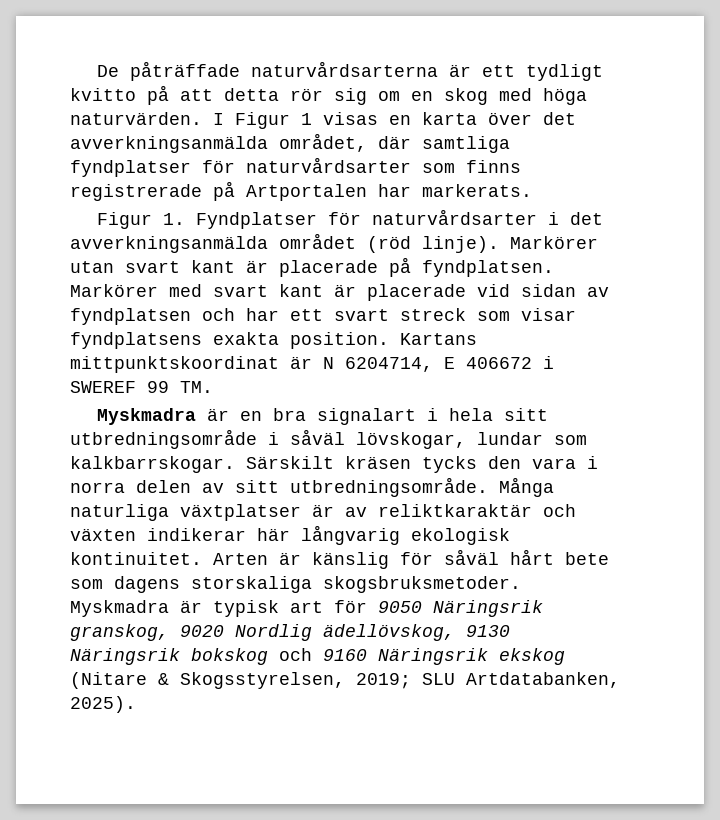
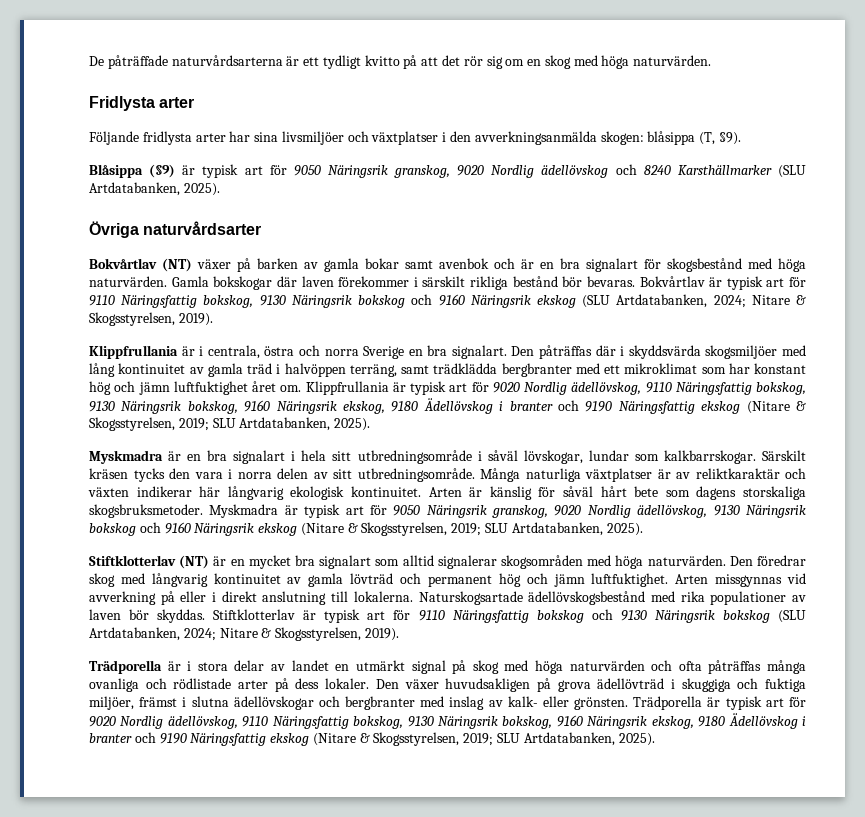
- De påträffade naturvårdsarterna är ett tydligt kvitto på att detta rör sig om en skog med höga naturvärden. I Figur 1 visas en karta över det avverkningsanmälda området, där samtliga fyndplatser för naturvårdsarter som finns registrerade på Artportalen har markerats.
- Figur 1. Fyndplatser för naturvårdsarter i det avverkningsanmälda området (röd linje). Markörer utan svart kant är placerade på fyndplatsen. Markörer med svart kant är placerade vid sidan av fyndplatsen och har ett svart streck som visar fyndplatsens exakta position. Kartans mittpunktskoordinat är N 6204714, E 406672 i SWEREF 99 TM.
+ De påträffade naturvårdsarterna är ett tydligt kvitto på att det rör sig om en skog med höga naturvärden.
+ Fridlysta arter
+ Följande fridlysta arter har sina livsmiljöer och växtplatser i den avverkningsanmälda skogen: blåsippa (T, §9).
+ Blåsippa (§9) är typisk art för 9050 Näringsrik granskog, 9020 Nordlig ädellövskog och 8240 Karsthällmarker (SLU Artdatabanken, 2025).
+ Övriga naturvårdsarter
+ Bokvårtlav (NT) växer på barken av gamla bokar samt avenbok och är en bra signalart för skogsbestånd med höga naturvärden. Gamla bokskogar där laven förekommer i särskilt rikliga bestånd bör bevaras. Bokvårtlav är typisk art för 9110 Näringsfattig bokskog, 9130 Näringsrik bokskog och 9160 Näringsrik ekskog (SLU Artdatabanken, 2024; Nitare & Skogsstyrelsen, 2019).
+ Klippfrullania är i centrala, östra och norra Sverige en bra signalart. Den påträffas där i skyddsvärda skogsmiljöer med lång kontinuitet av gamla träd i halvöppen terräng, samt trädklädda bergbranter med ett mikroklimat som har konstant hög och jämn luftfuktighet året om. Klippfrullania är typisk art för 9020 Nordlig ädellövskog, 9110 Näringsfattig bokskog, 9130 Näringsrik bokskog, 9160 Näringsrik ekskog, 9180 Ädellövskog i branter och 9190 Näringsfattig ekskog (Nitare & Skogsstyrelsen, 2019; SLU Artdatabanken, 2025).
+ Stiftklotterlav (NT) är en mycket bra signalart som alltid signalerar skogsområden med höga naturvärden. Den föredrar skog med långvarig kontinuitet av gamla lövträd och permanent hög och jämn luftfuktighet. Arten missgynnas vid avverkning på eller i direkt anslutning till lokalerna. Naturskogsartade ädellövskogsbestånd med rika populationer av laven bör skyddas. Stiftklotterlav är typisk art för 9110 Näringsfattig bokskog och 9130 Näringsrik bokskog (SLU Artdatabanken, 2024; Nitare & Skogsstyrelsen, 2019).
+ Trädporella är i stora delar av landet en utmärkt signal på skog med höga naturvärden och ofta påträffas många ovanliga och rödlistade arter på dess lokaler. Den växer huvudsakligen på grova ädellövträd i skuggiga och fuktiga miljöer, främst i slutna ädellövskogar och bergbranter med inslag av kalk- eller grönsten. Trädporella är typisk art för 9020 Nordlig ädellövskog, 9110 Näringsfattig bokskog, 9130 Näringsrik bokskog, 9160 Näringsrik ekskog, 9180 Ädellövskog i branter och 9190 Näringsfattig ekskog (Nitare & Skogsstyrelsen, 2019; SLU Artdatabanken, 2025).

